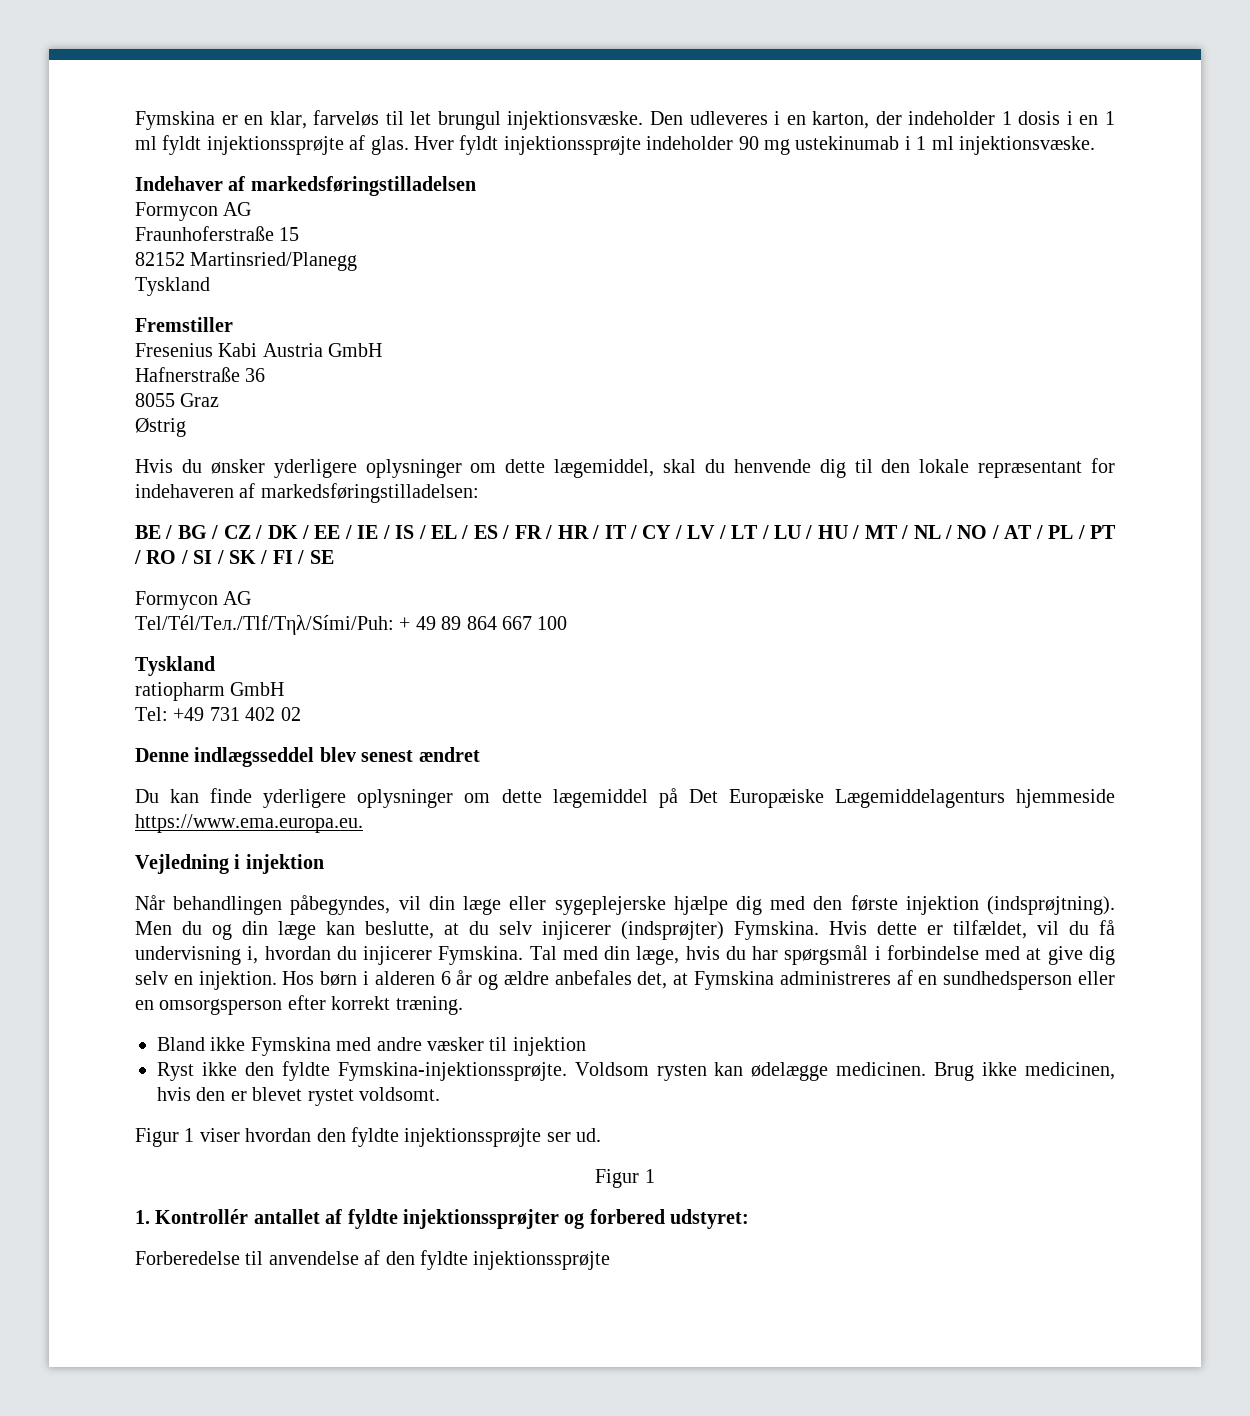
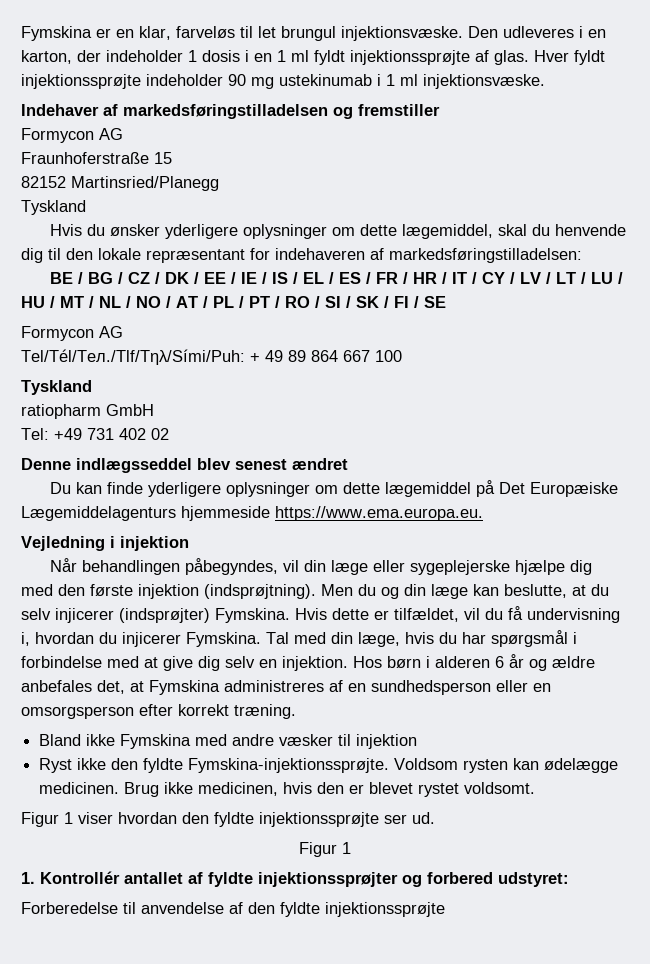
- Indehaver af markedsføringstilladelsen
+ Indehaver af markedsføringstilladelsen og fremstiller
- Fremstiller
- Fresenius Kabi Austria GmbH
- Hafnerstraße 36
- 8055 Graz
- Østrig

